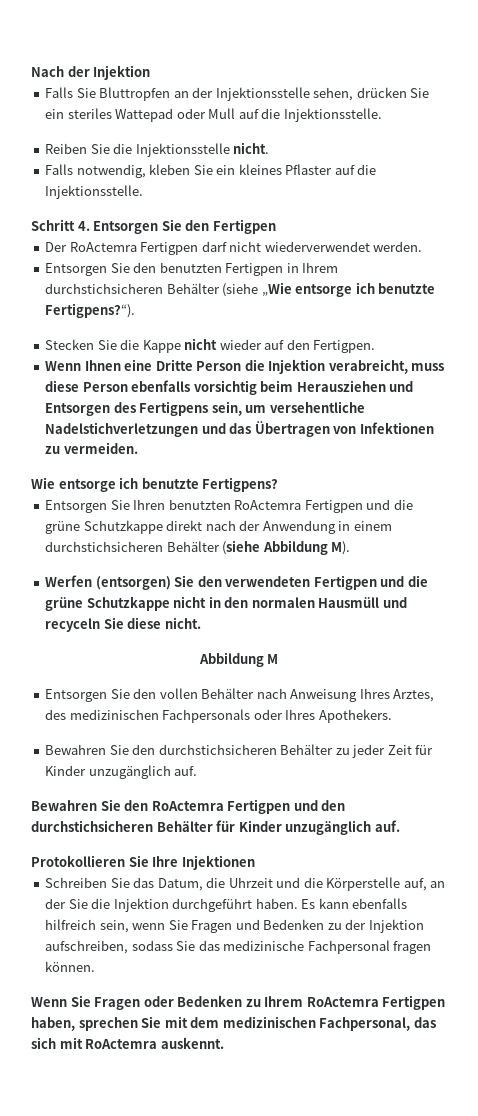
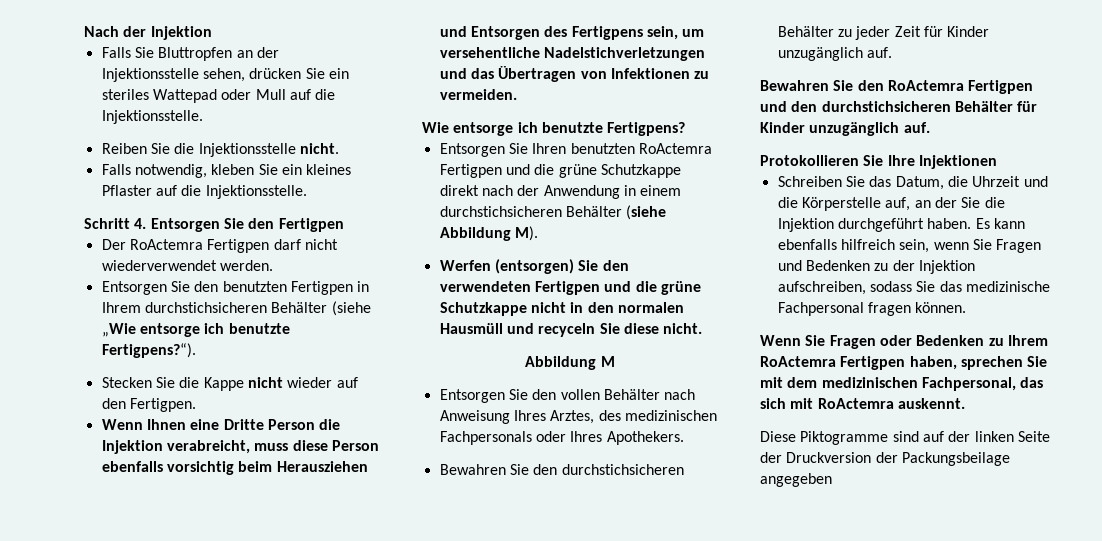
+ Diese Piktogramme sind auf der linken Seite der Druckversion der Packungsbeilage angegeben

